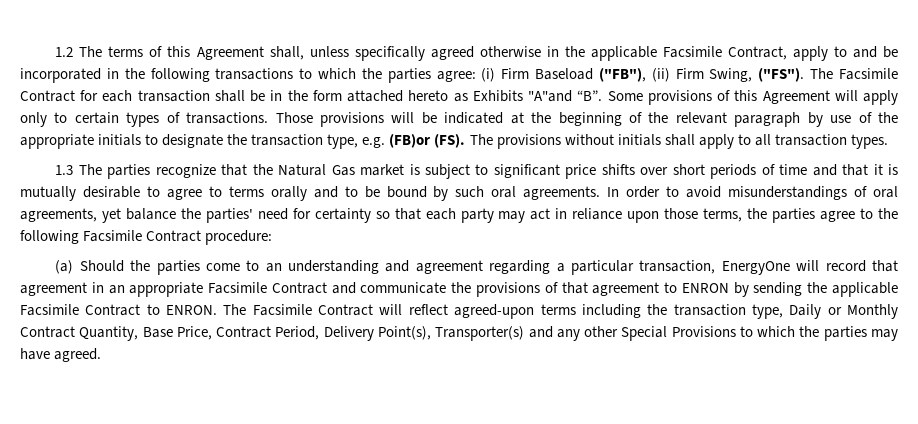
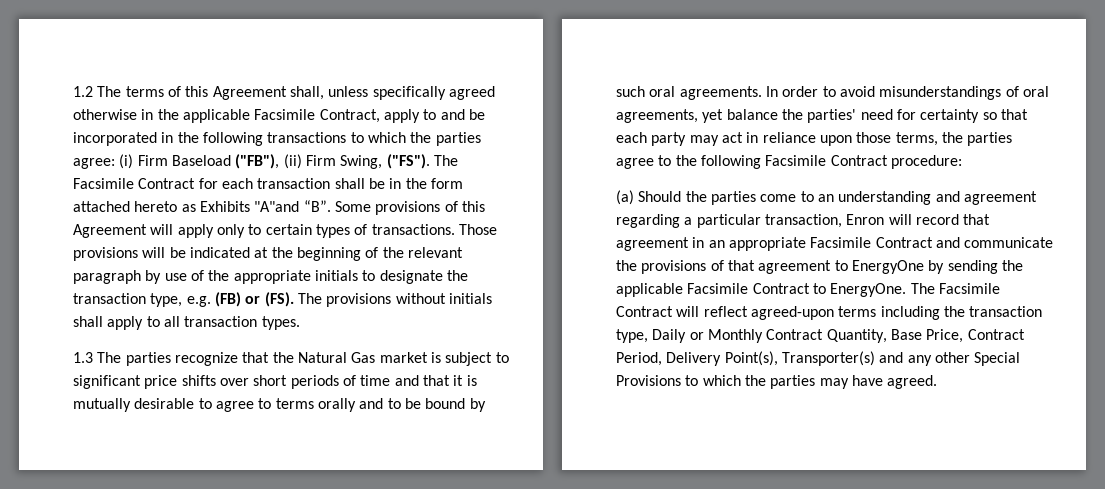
- Those provisions will be indicated at the beginning of the relevant paragraph by use of the appropriate initials to designate the transaction type, e.g. (FB)or (FS). The provisions without initials shall apply to all transaction types.
+ Those provisions will be indicated at the beginning of the relevant paragraph by use of the appropriate initials to designate the transaction type, e.g. (FB) or (FS). The provisions without initials shall apply to all transaction types.
- (a) Should the parties come to an understanding and agreement regarding a particular transaction, EnergyOne will record that agreement in an appropriate Facsimile Contract and communicate the provisions of that agreement to ENRON by sending the applicable Facsimile Contract to ENRON.
+ (a) Should the parties come to an understanding and agreement regarding a particular transaction, Enron will record that agreement in an appropriate Facsimile Contract and communicate the provisions of that agreement to EnergyOne by sending the applicable Facsimile Contract to EnergyOne.

